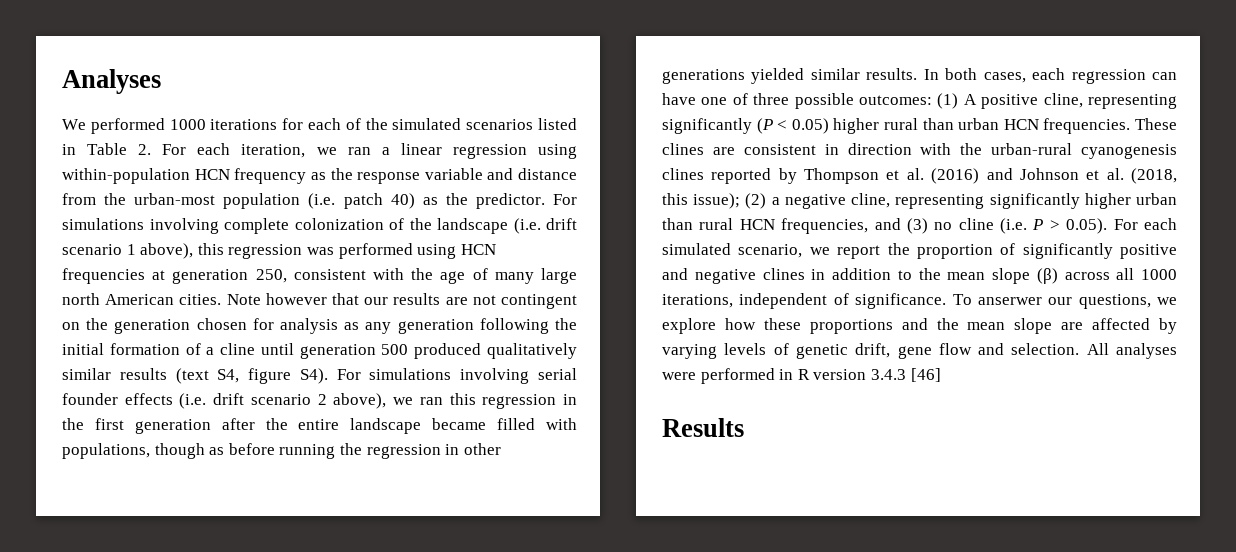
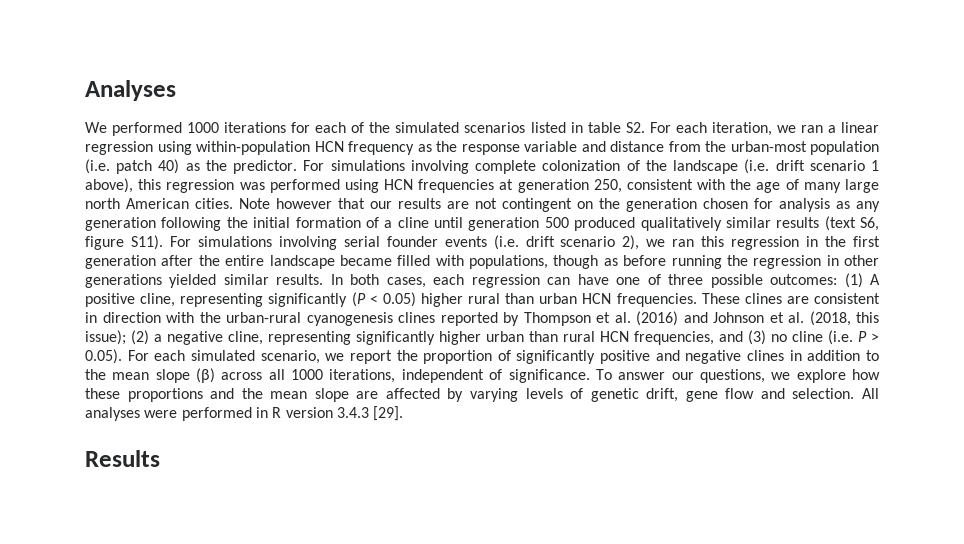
- We performed 1000 iterations for each of the simulated scenarios listed in Table 2. For each iteration, we ran a linear regression using within-population HCN frequency as the response variable and distance from the urban-most population (i.e. patch 40) as the predictor.
+ We performed 1000 iterations for each of the simulated scenarios listed in table S2. For each iteration, we ran a linear regression using within-population HCN frequency as the response variable and distance from the urban-most population (i.e. patch 40) as the predictor.
- Note however that our results are not contingent on the generation chosen for analysis as any generation following the initial formation of a cline until generation 500 produced qualitatively similar results (text S4, figure S4). For simulations involving serial founder effects (i.e. drift scenario 2 above), we ran this regression in the first generation after the entire landscape became filled with populations, though as before running the regression in other generations yielded similar results.
+ Note however that our results are not contingent on the generation chosen for analysis as any generation following the initial formation of a cline until generation 500 produced qualitatively similar results (text S6, figure S11). For simulations involving serial founder events (i.e. drift scenario 2), we ran this regression in the first generation after the entire landscape became filled with populations, though as before running the regression in other generations yielded similar results.
- To anserwer our questions, we explore how these proportions and the mean slope are affected by varying levels of genetic drift, gene flow and selection.
+ To answer our questions, we explore how these proportions and the mean slope are affected by varying levels of genetic drift, gene flow and selection.
- All analyses were performed in R version 3.4.3 [46]
+ All analyses were performed in R version 3.4.3 [29].

